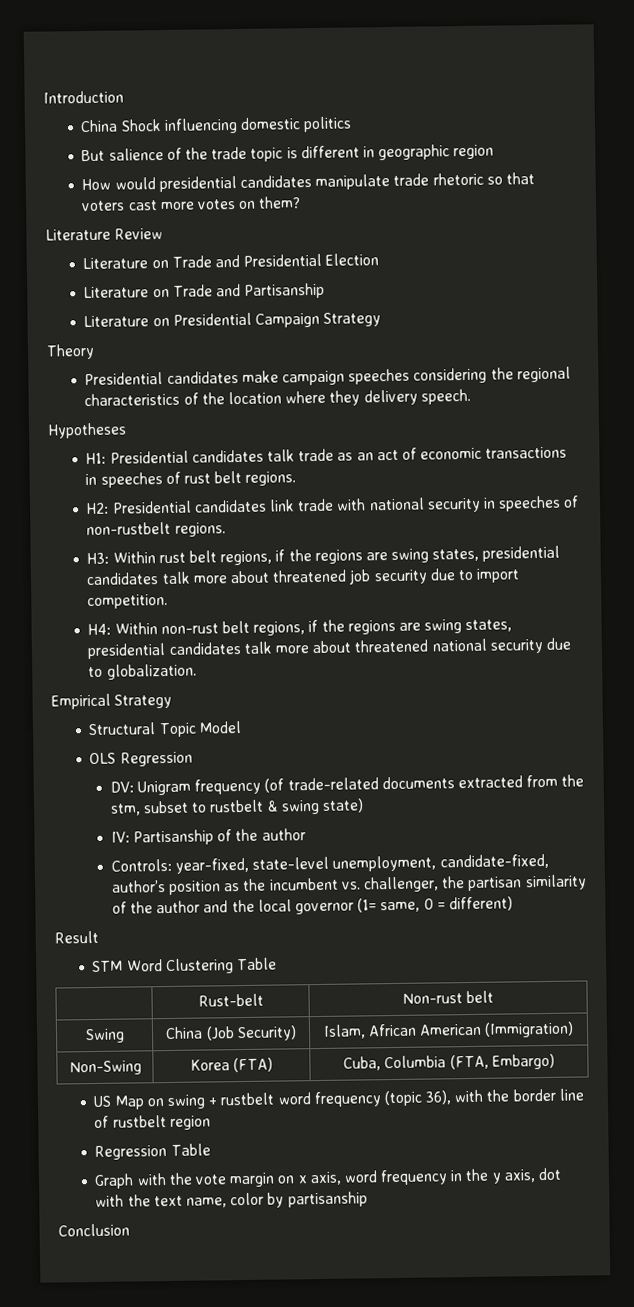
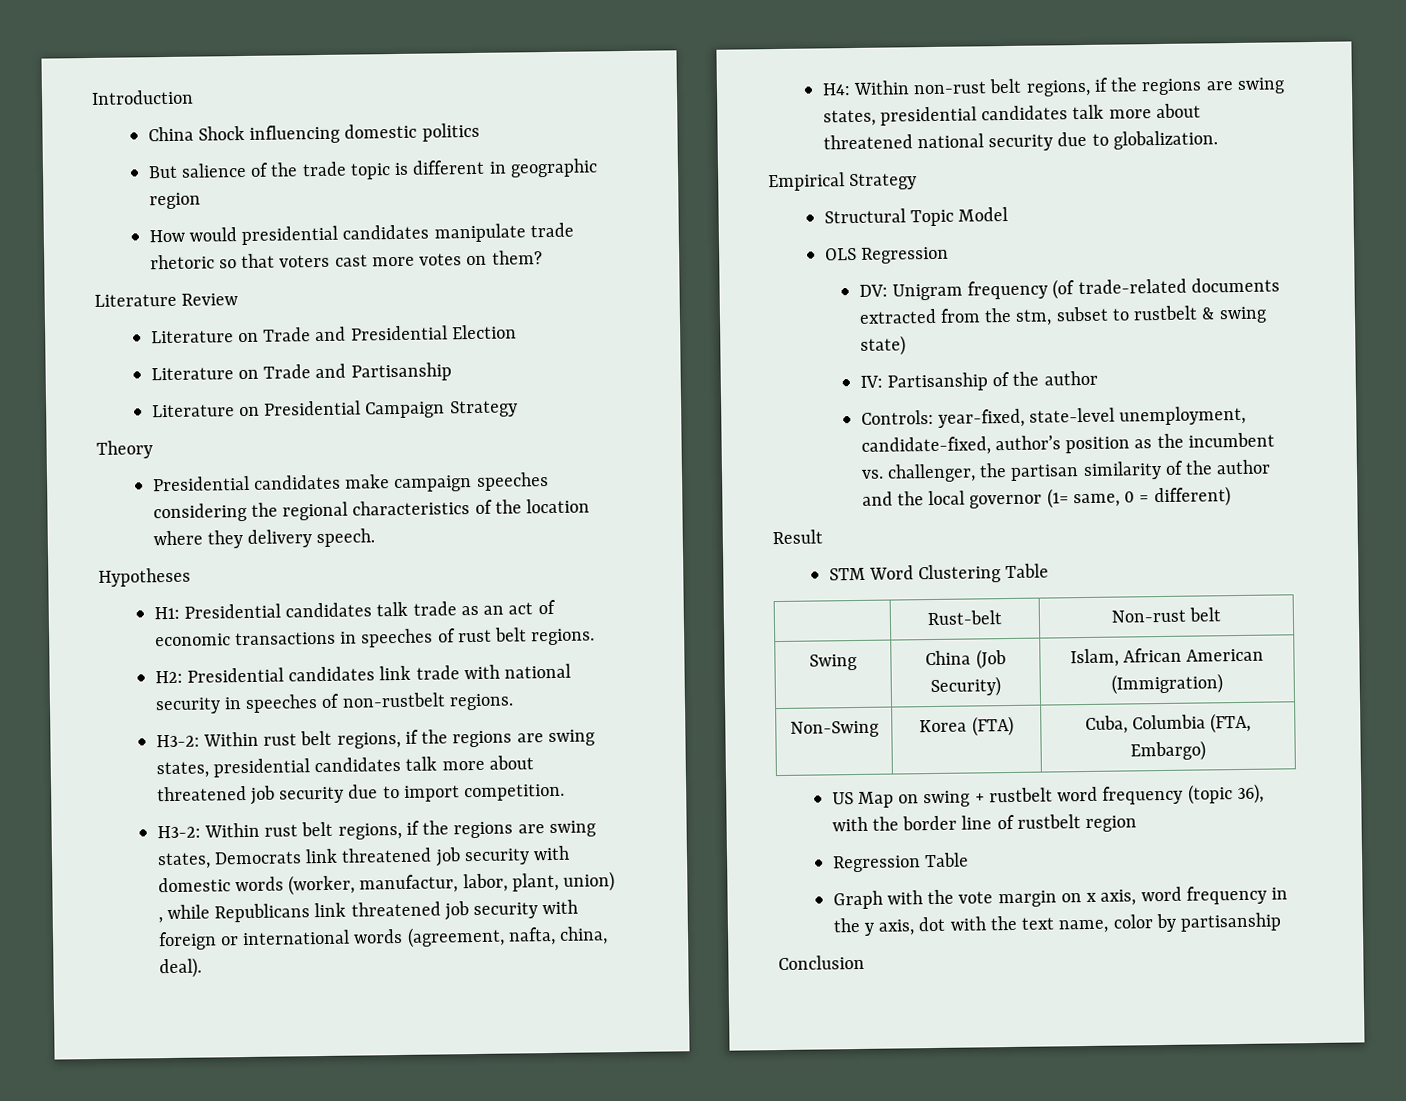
- H3: Within rust belt regions, if the regions are swing states, presidential candidates talk more about threatened job security due to import competition.
+ H3-2: Within rust belt regions, if the regions are swing states, presidential candidates talk more about threatened job security due to import competition.
+ H3-2: Within rust belt regions, if the regions are swing states, Democrats link threatened job security with domestic words (worker, manufactur, labor, plant, union) , while Republicans link threatened job security with foreign or international words (agreement, nafta, china, deal).

